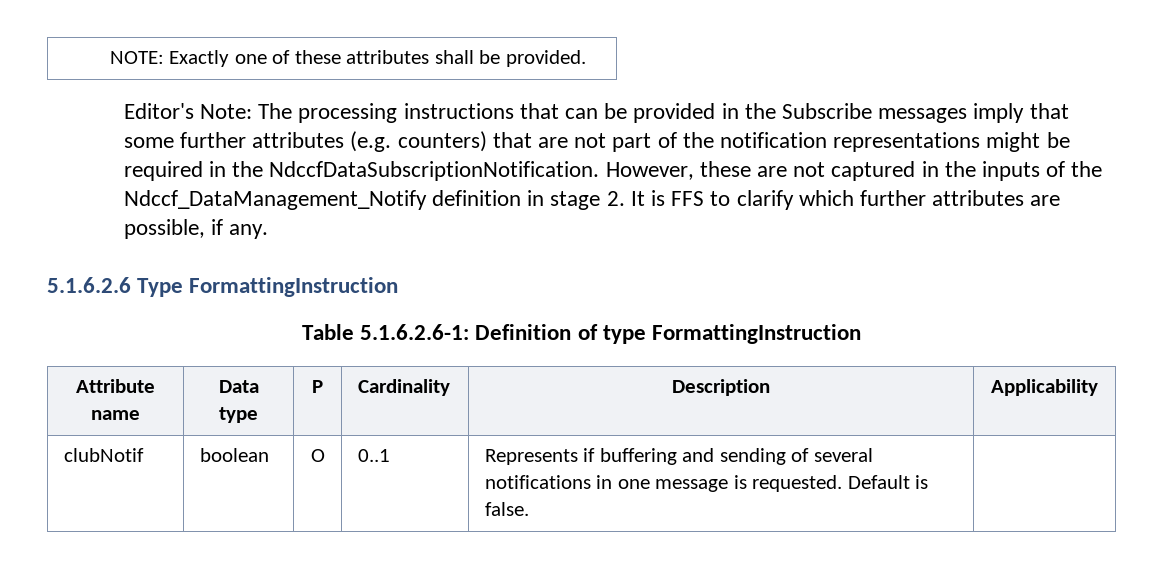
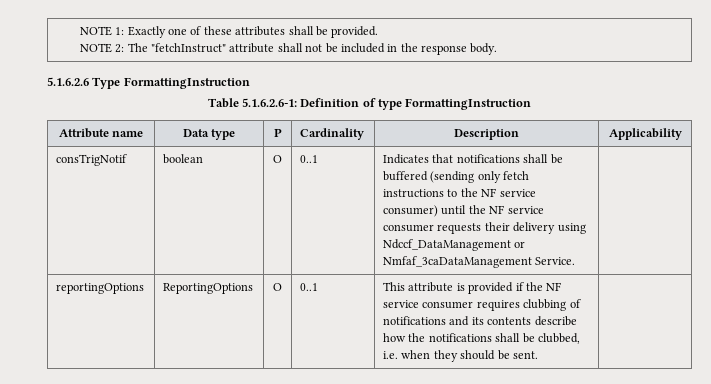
- NOTE: Exactly one of these attributes shall be provided.
- Editor's Note: The processing instructions that can be provided in the Subscribe messages imply that some further attributes (e.g. counters) that are not part of the notification representations might be required in the NdccfDataSubscriptionNotification. However, these are not captured in the inputs of the Ndccf_DataManagement_Notify definition in stage 2. It is FFS to clarify which further attributes are possible, if any.
+ NOTE 1: Exactly one of these attributes shall be provided.
+ NOTE 2: The "fetchInstruct" attribute shall not be included in the response body.
- clubNotif | boolean | O | 0..1 | Represents if buffering and sending of several notifications in one message is requested. Default is false. |
+ consTrigNotif | boolean | O | 0..1 | Indicates that notifications shall be buffered (sending only fetch instructions to the NF service consumer) until the NF service consumer requests their delivery using Ndccf_DataManagement or Nmfaf_3caDataManagement Service. |
+ reportingOptions | ReportingOptions | O | 0..1 | This attribute is provided if the NF service consumer requires clubbing of notifications and its contents describe how the notifications shall be clubbed, i.e. when they should be sent. |

